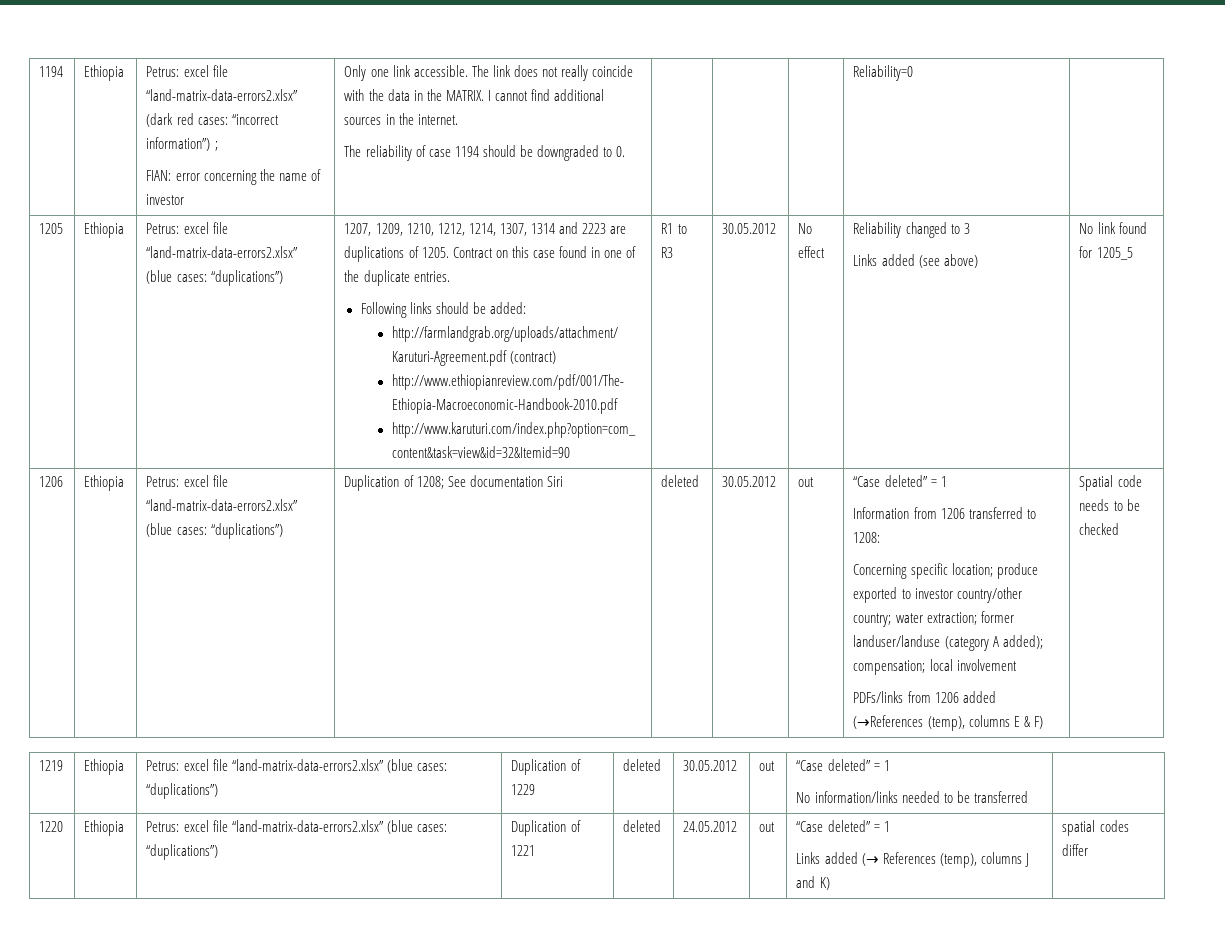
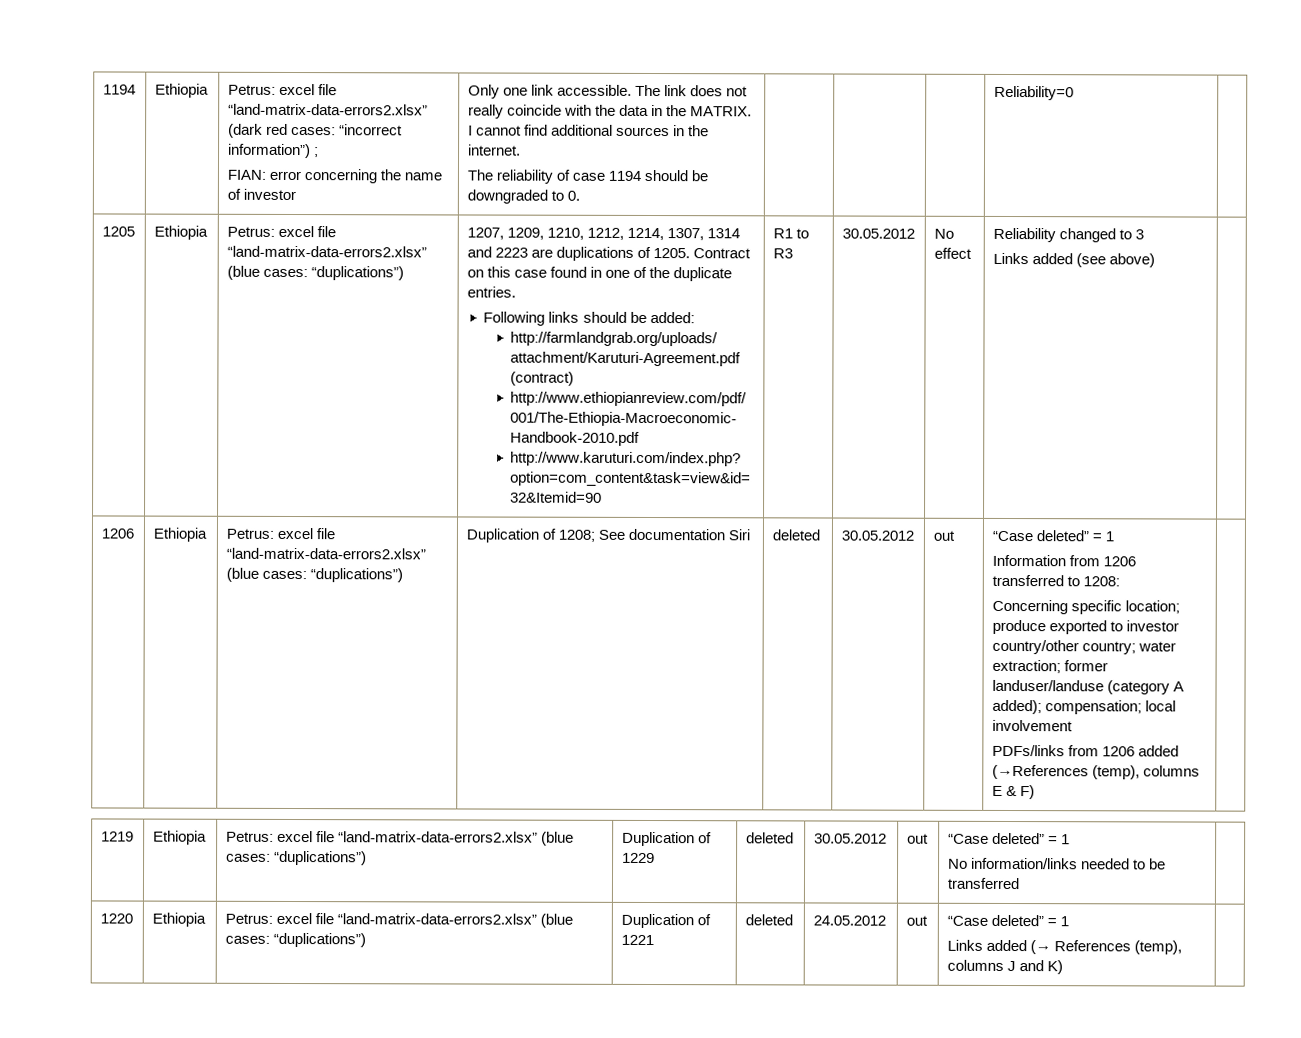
- No link found for 1205_5
- Spatial code needs to be checked
  1220 | Ethiopia | Petrus: excel file “land-matrix-data-errors2.xlsx” (blue cases: “duplications”) | Duplication of 1221 | deleted | 24.05.2012 | out | “Case deleted” = 1
- Links added (→ References (temp), columns J and K) | spatial codes differ
+ Links added (→ References (temp), columns J and K) |

